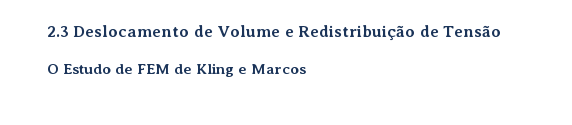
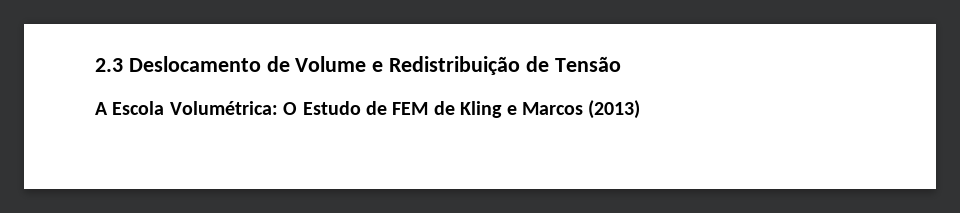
- O Estudo de FEM de Kling e Marcos
+ A Escola Volumétrica: O Estudo de FEM de Kling e Marcos (2013)

